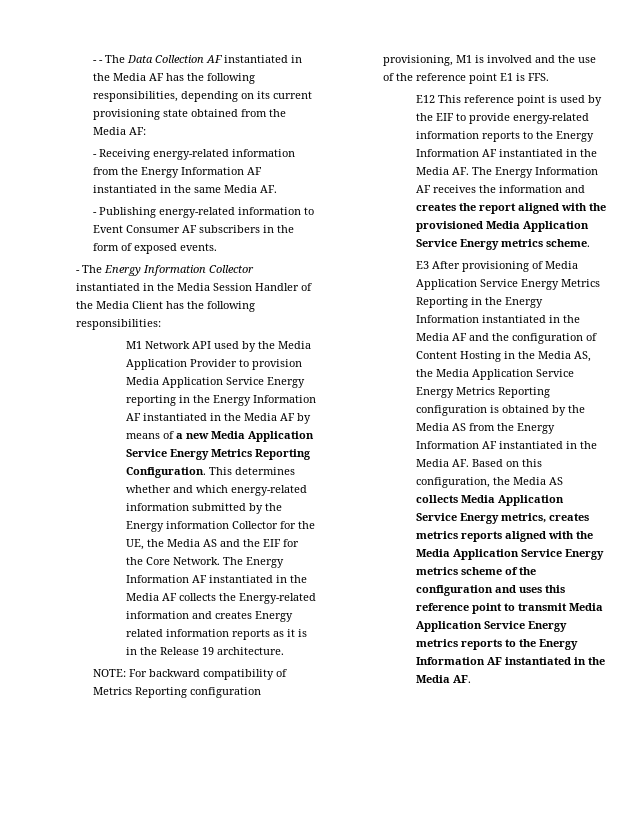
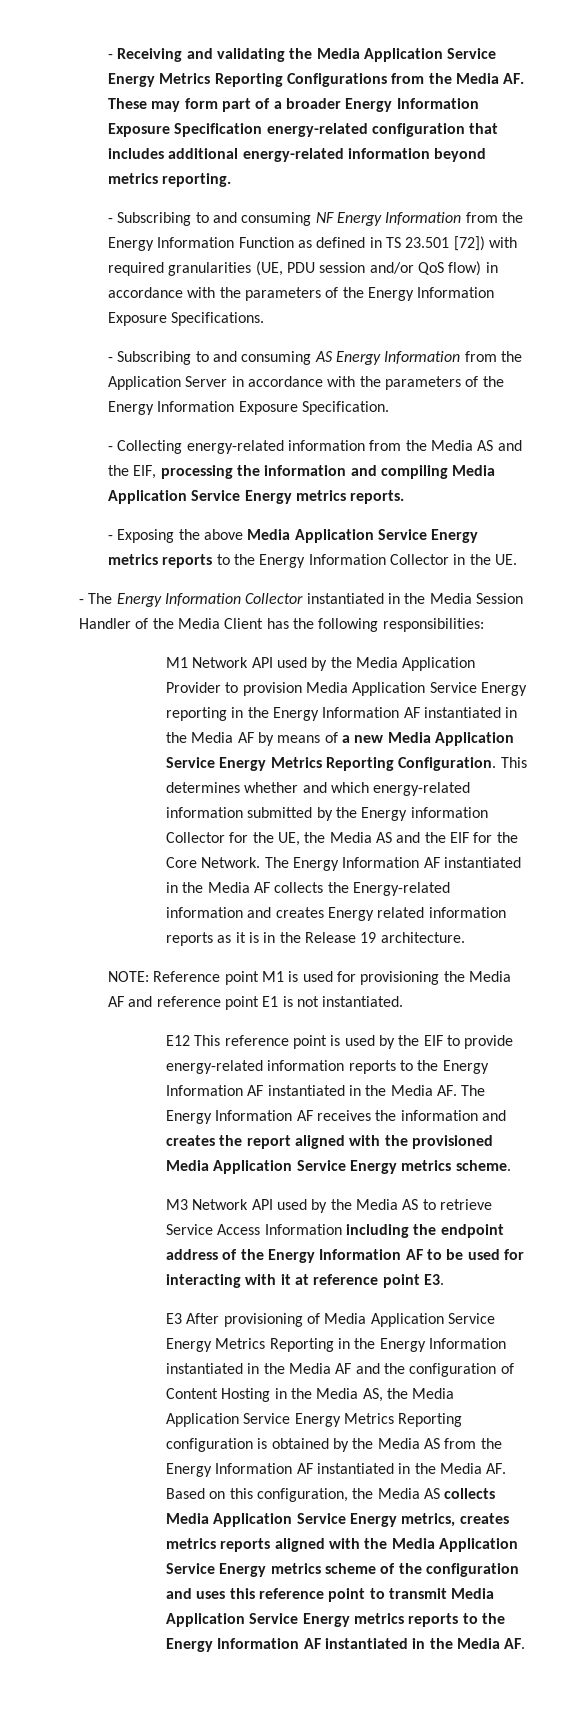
- - - The Data Collection AF instantiated in the Media AF has the following responsibilities, depending on its current provisioning state obtained from the Media AF:
- - Receiving energy-related information from the Energy Information AF instantiated in the same Media AF.
- - Publishing energy-related information to Event Consumer AF subscribers in the form of exposed events.
+ - Receiving and validating the Media Application Service Energy Metrics Reporting Configurations from the Media AF. These may form part of a broader Energy Information Exposure Specification energy-related configuration that includes additional energy-related information beyond metrics reporting.
+ - Subscribing to and consuming NF Energy Information from the Energy Information Function as defined in TS 23.501 [72]) with required granularities (UE, PDU session and/or QoS flow) in accordance with the parameters of the Energy Information Exposure Specifications.
+ - Subscribing to and consuming AS Energy Information from the Application Server in accordance with the parameters of the Energy Information Exposure Specification.
+ - Collecting energy-related information from the Media AS and the EIF, processing the information and compiling Media Application Service Energy metrics reports.
+ - Exposing the above Media Application Service Energy metrics reports to the Energy Information Collector in the UE.
- NOTE: For backward compatibility of Metrics Reporting configuration provisioning, M1 is involved and the use of the reference point E1 is FFS.
+ NOTE: Reference point M1 is used for provisioning the Media AF and reference point E1 is not instantiated.
+ M3 Network API used by the Media AS to retrieve Service Access Information including the endpoint address of the Energy Information AF to be used for interacting with it at reference point E3.

